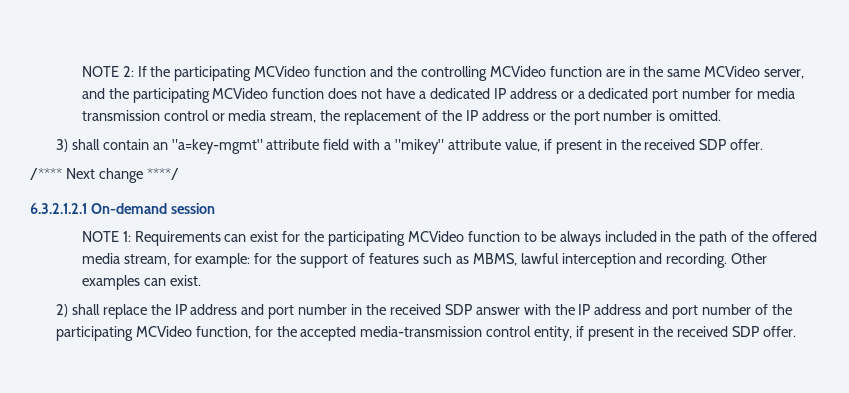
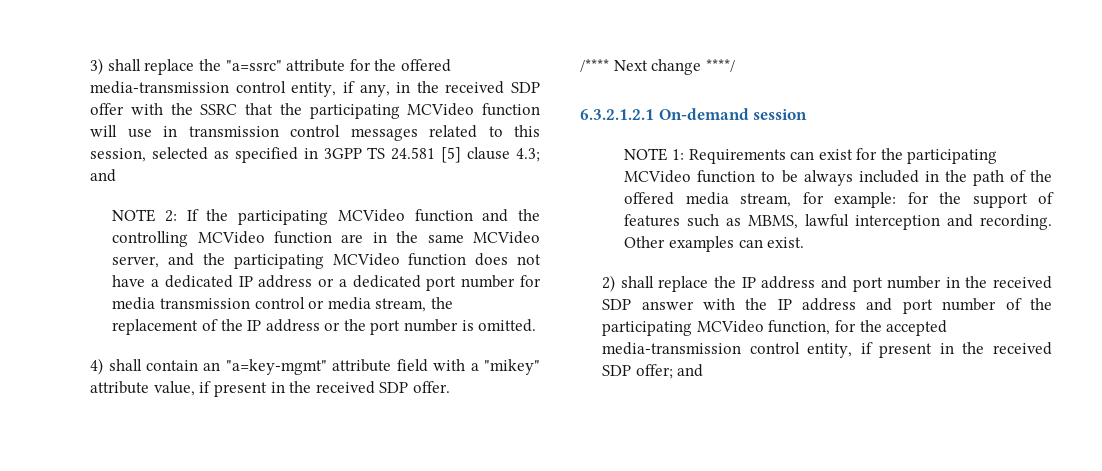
+ 3) shall replace the "a=ssrc" attribute for the offered media-transmission control entity, if any, in the received SDP offer with the SSRC that the participating MCVideo function will use in transmission control messages related to this session, selected as specified in 3GPP TS 24.581 [5] clause 4.3; and
- 3) shall contain an "a=key-mgmt" attribute field with a "mikey" attribute value, if present in the received SDP offer.
+ 4) shall contain an "a=key-mgmt" attribute field with a "mikey" attribute value, if present in the received SDP offer.
- 2) shall replace the IP address and port number in the received SDP answer with the IP address and port number of the participating MCVideo function, for the accepted media-transmission control entity, if present in the received SDP offer.
+ 2) shall replace the IP address and port number in the received SDP answer with the IP address and port number of the participating MCVideo function, for the accepted media-transmission control entity, if present in the received SDP offer; and

